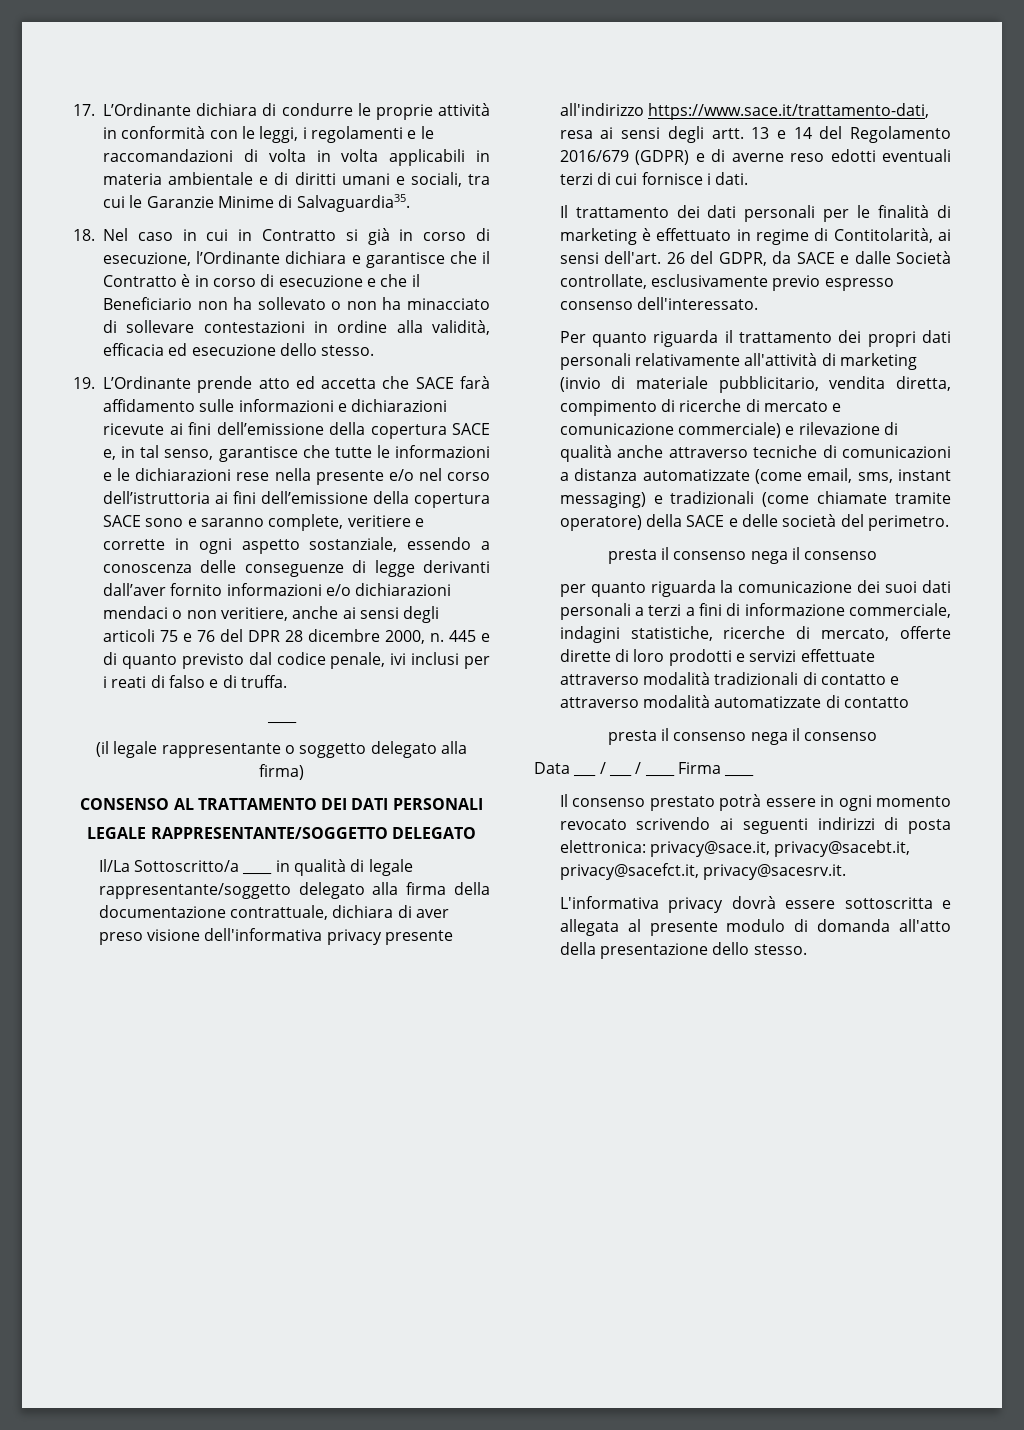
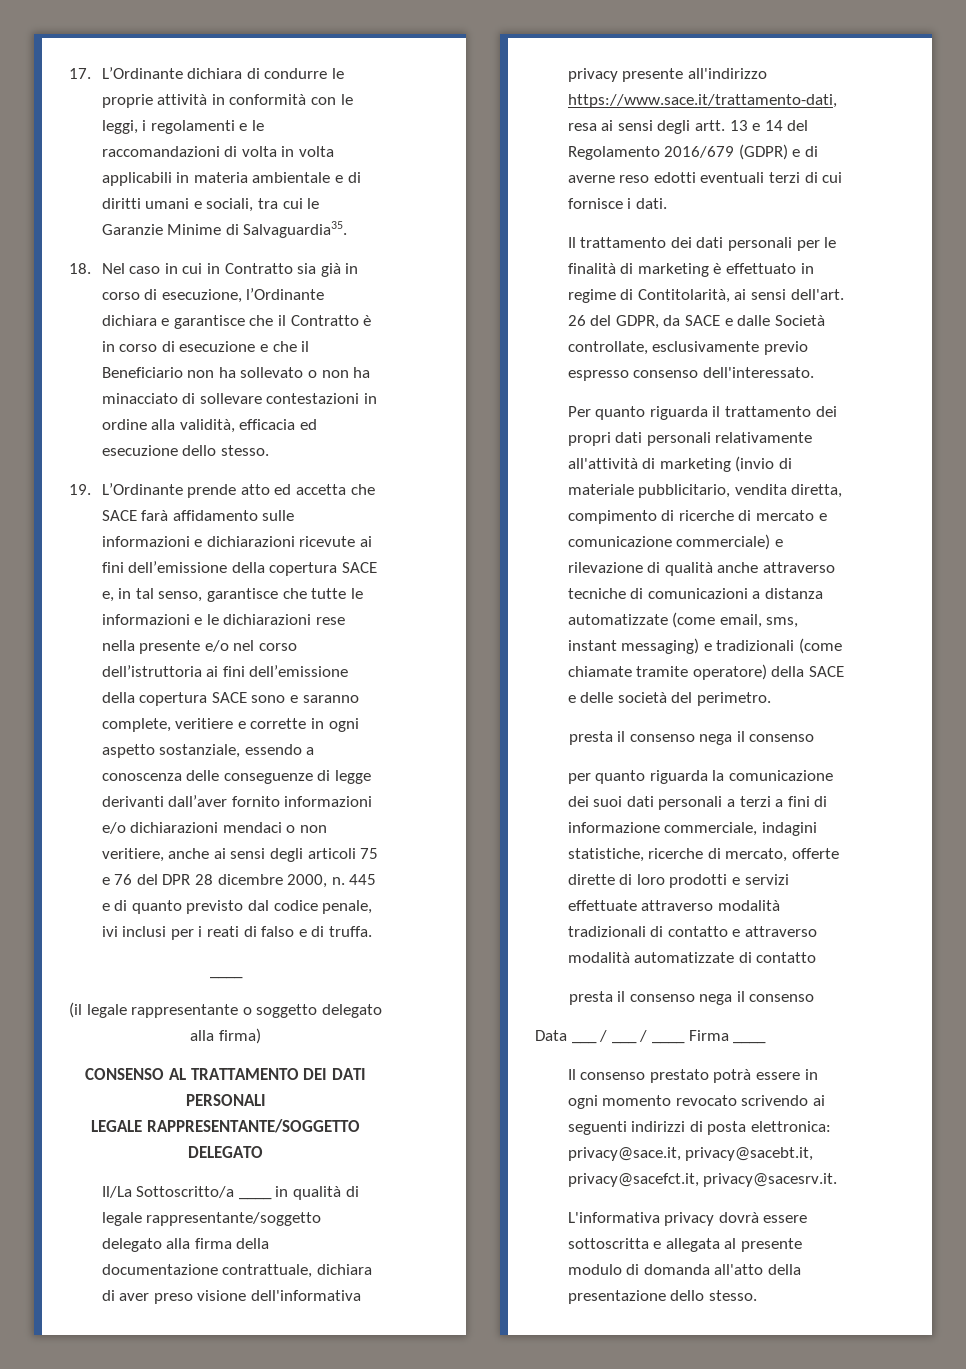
- 18. Nel caso in cui in Contratto si già in corso di esecuzione, l’Ordinante dichiara e garantisce che il Contratto è in corso di esecuzione e che il Beneficiario non ha sollevato o non ha minacciato di sollevare contestazioni in ordine alla validità, efficacia ed esecuzione dello stesso.
+ 18. Nel caso in cui in Contratto sia già in corso di esecuzione, l’Ordinante dichiara e garantisce che il Contratto è in corso di esecuzione e che il Beneficiario non ha sollevato o non ha minacciato di sollevare contestazioni in ordine alla validità, efficacia ed esecuzione dello stesso.

